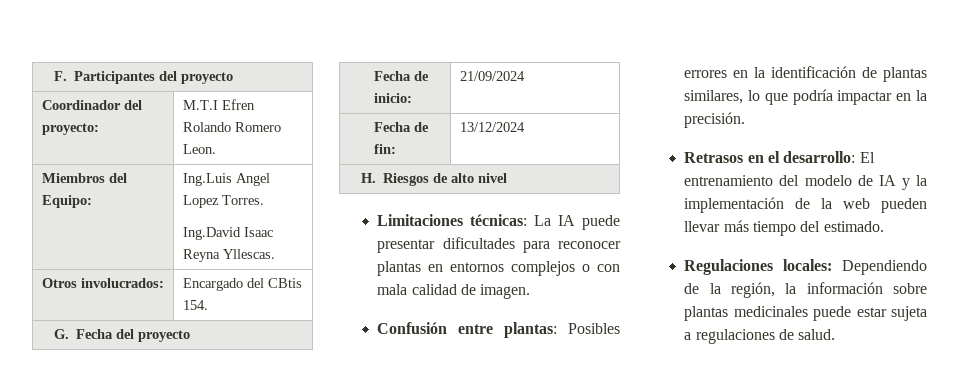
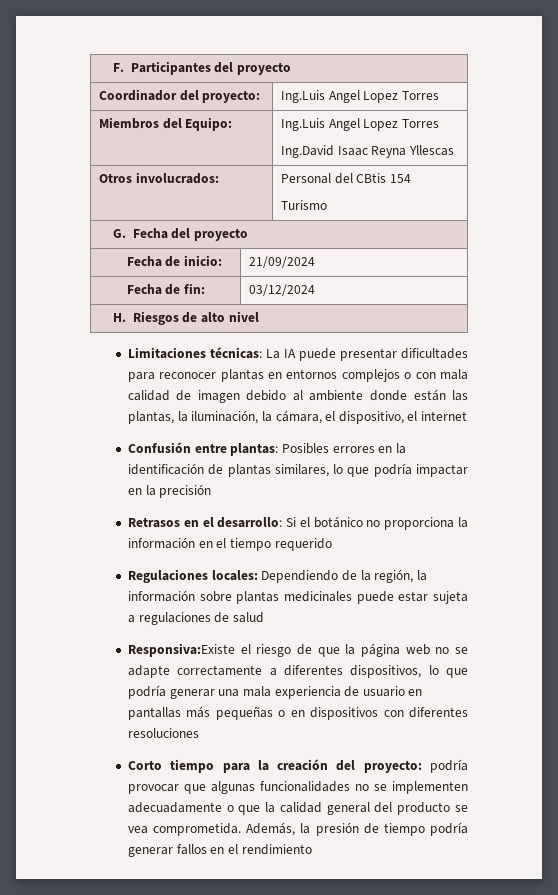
- Coordinador del proyecto: | M.T.I Efren Rolando Romero Leon.
+ Coordinador del proyecto: | Ing.Luis Angel Lopez Torres
- Miembros del Equipo: | Ing.Luis Angel Lopez Torres.
- Ing.David Isaac Reyna Yllescas.
+ Miembros del Equipo: | Ing.Luis Angel Lopez Torres
+ Ing.David Isaac Reyna Yllescas
- Otros involucrados: | Encargado del CBtis 154.
+ Otros involucrados: | Personal del CBtis 154
+ Turismo
- Fecha de fin: | 13/12/2024
+ Fecha de fin: | 03/12/2024
- Limitaciones técnicas: La IA puede presentar dificultades para reconocer plantas en entornos complejos o con mala calidad de imagen.
+ Limitaciones técnicas: La IA puede presentar dificultades para reconocer plantas en entornos complejos o con mala calidad de imagen debido al ambiente donde están las plantas, la iluminación, la cámara, el dispositivo, el internet
- Confusión entre plantas: Posibles errores en la identificación de plantas similares, lo que podría impactar en la precisión.
+ Confusión entre plantas: Posibles errores en la identificación de plantas similares, lo que podría impactar en la precisión
- Retrasos en el desarrollo: El entrenamiento del modelo de IA y la implementación de la web pueden llevar más tiempo del estimado.
+ Retrasos en el desarrollo: Si el botánico no proporciona la información en el tiempo requerido
- Regulaciones locales: Dependiendo de la región, la información sobre plantas medicinales puede estar sujeta a regulaciones de salud.
+ Regulaciones locales: Dependiendo de la región, la información sobre plantas medicinales puede estar sujeta a regulaciones de salud
+ Responsiva:Existe el riesgo de que la página web no se adapte correctamente a diferentes dispositivos, lo que podría generar una mala experiencia de usuario en pantallas más pequeñas o en dispositivos con diferentes resoluciones
+ Corto tiempo para la creación del proyecto: podría provocar que algunas funcionalidades no se implementen adecuadamente o que la calidad general del producto se vea comprometida. Además, la presión de tiempo podría generar fallos en el rendimiento

